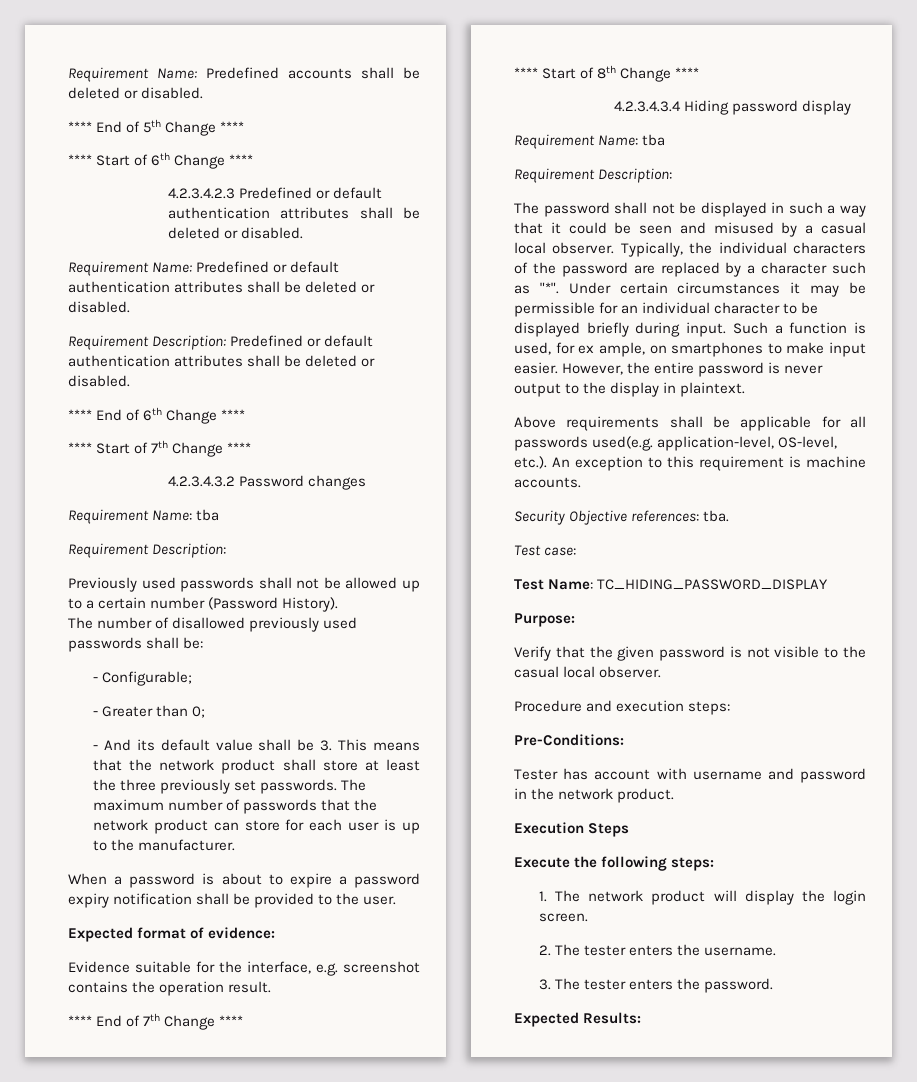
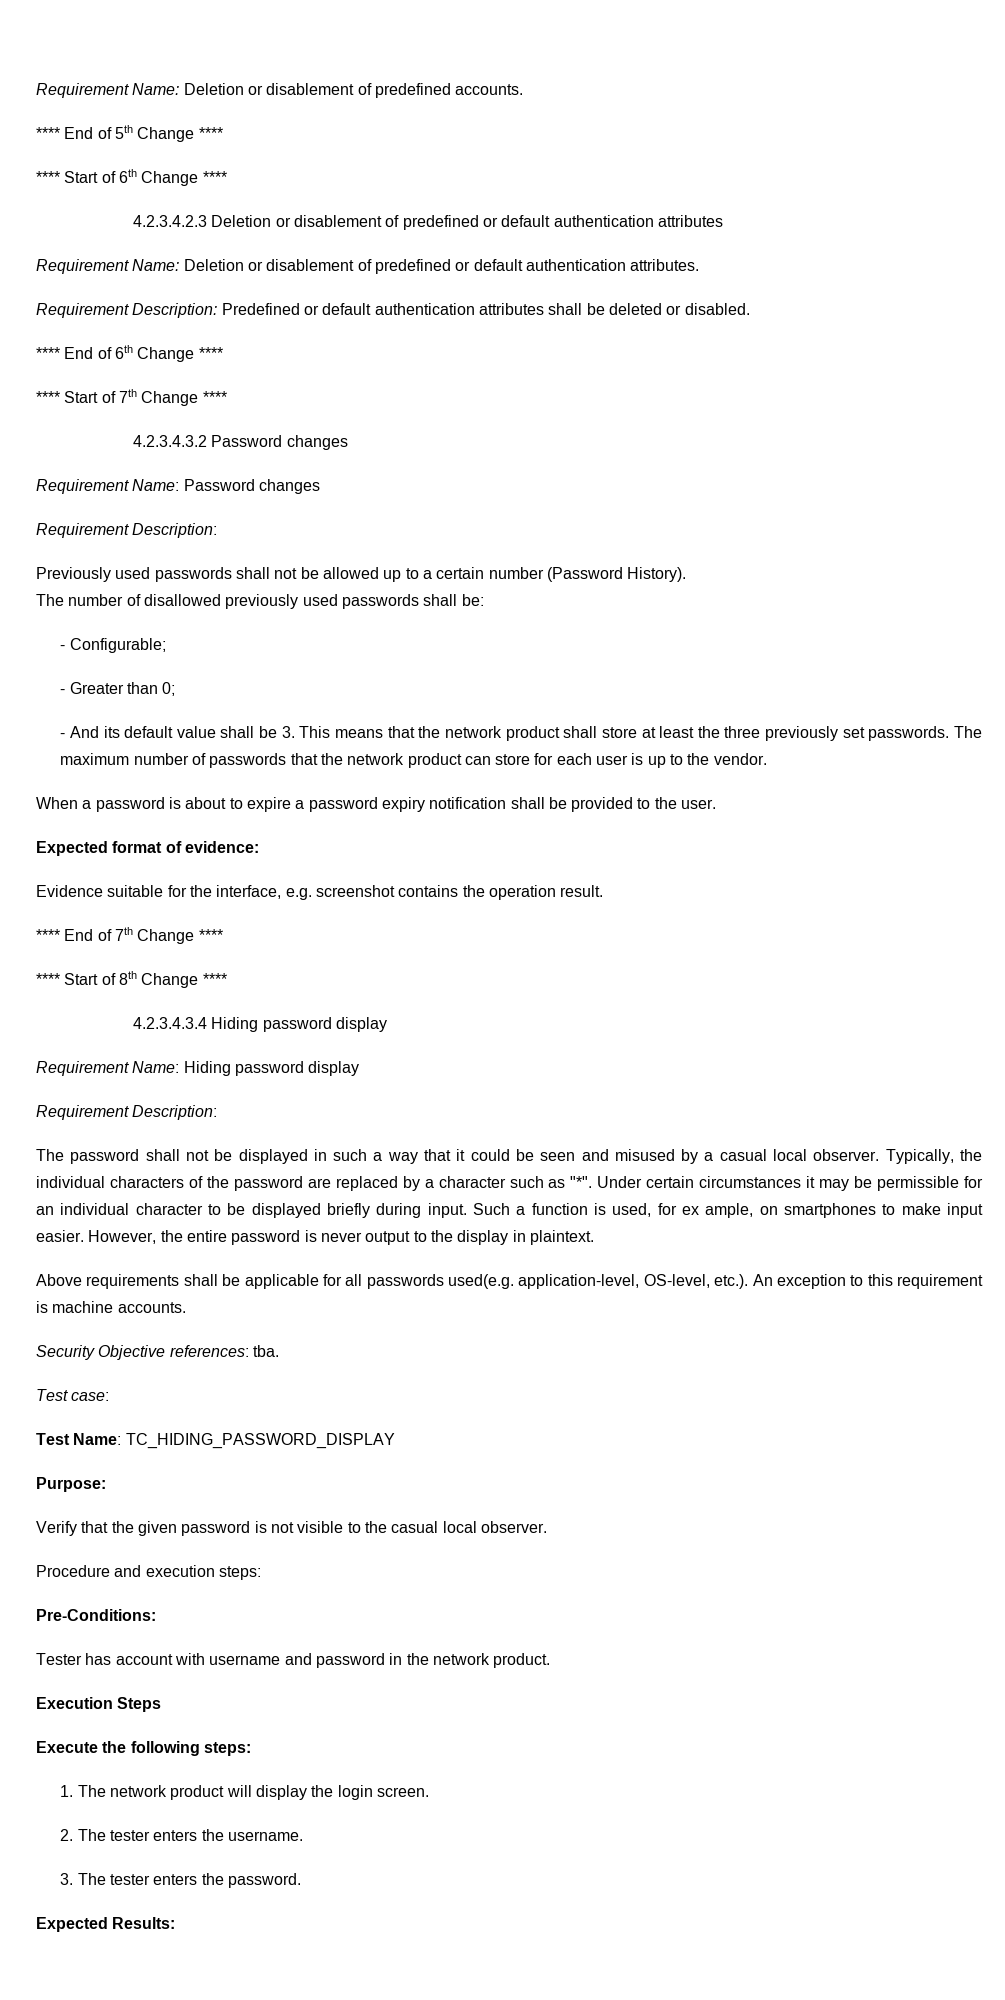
- Requirement Name: Predefined accounts shall be deleted or disabled.
+ Requirement Name: Deletion or disablement of predefined accounts.
- 4.2.3.4.2.3 Predefined or default authentication attributes shall be deleted or disabled.
- Requirement Name: Predefined or default authentication attributes shall be deleted or disabled.
+ 4.2.3.4.2.3 Deletion or disablement of predefined or default authentication attributes
+ Requirement Name: Deletion or disablement of predefined or default authentication attributes.
  4.2.3.4.3.2 Password changes
- Requirement Name: tba
+ Requirement Name: Password changes
- The maximum number of passwords that the network product can store for each user is up to the manufacturer.
+ The maximum number of passwords that the network product can store for each user is up to the vendor.
  4.2.3.4.3.4 Hiding password display
- Requirement Name: tba
+ Requirement Name: Hiding password display

